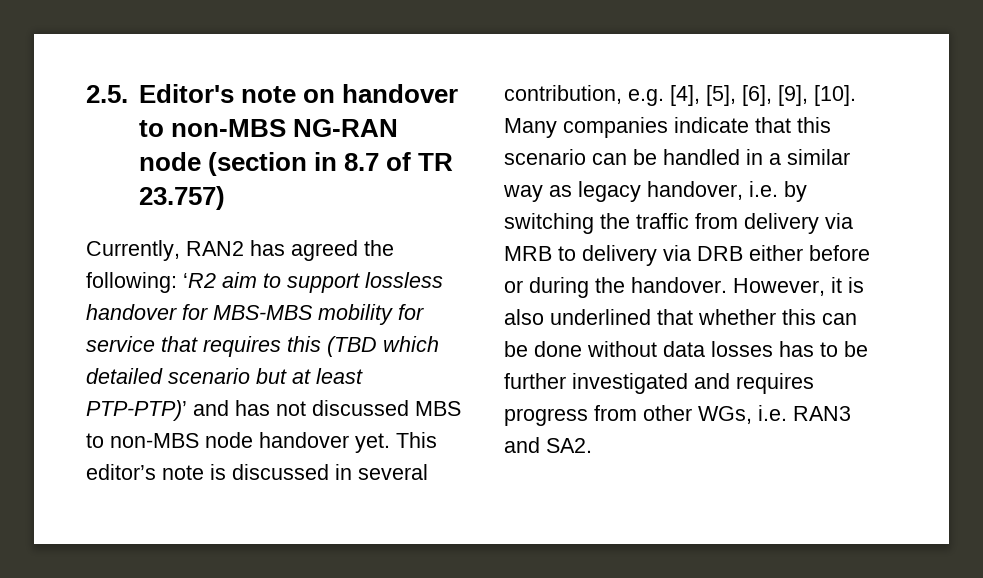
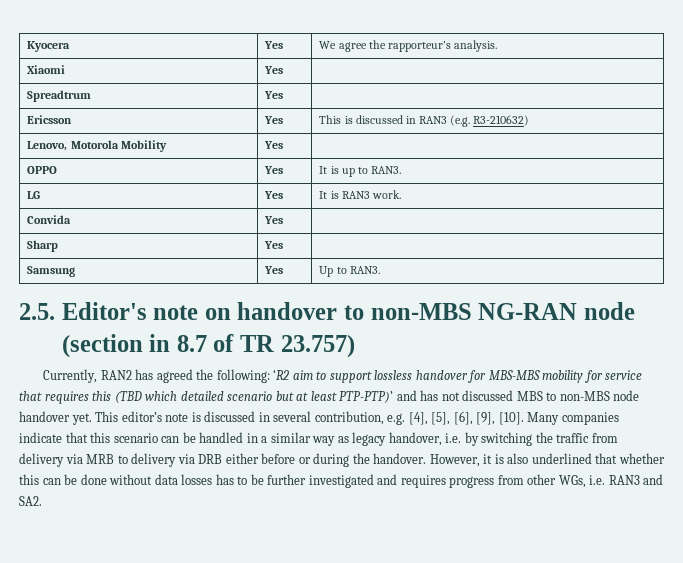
+ Kyocera | Yes | We agree the rapporteur’s analysis.
+ Xiaomi | Yes |
+ Spreadtrum | Yes |
+ Ericsson | Yes | This is discussed in RAN3 (e.g. R3-210632)
+ Lenovo, Motorola Mobility | Yes |
+ OPPO | Yes | It is up to RAN3.
+ LG | Yes | It is RAN3 work.
+ Convida | Yes |
+ Sharp | Yes |
+ Samsung | Yes | Up to RAN3.

